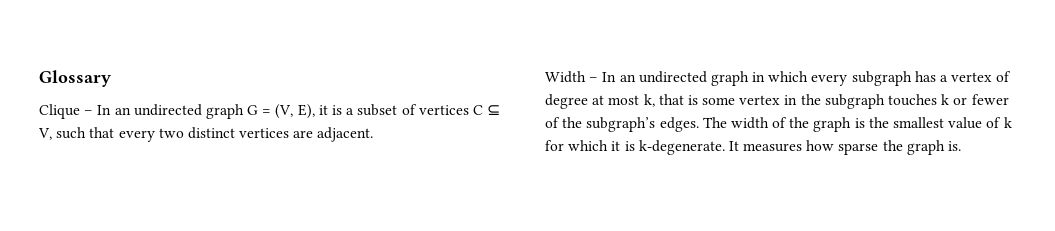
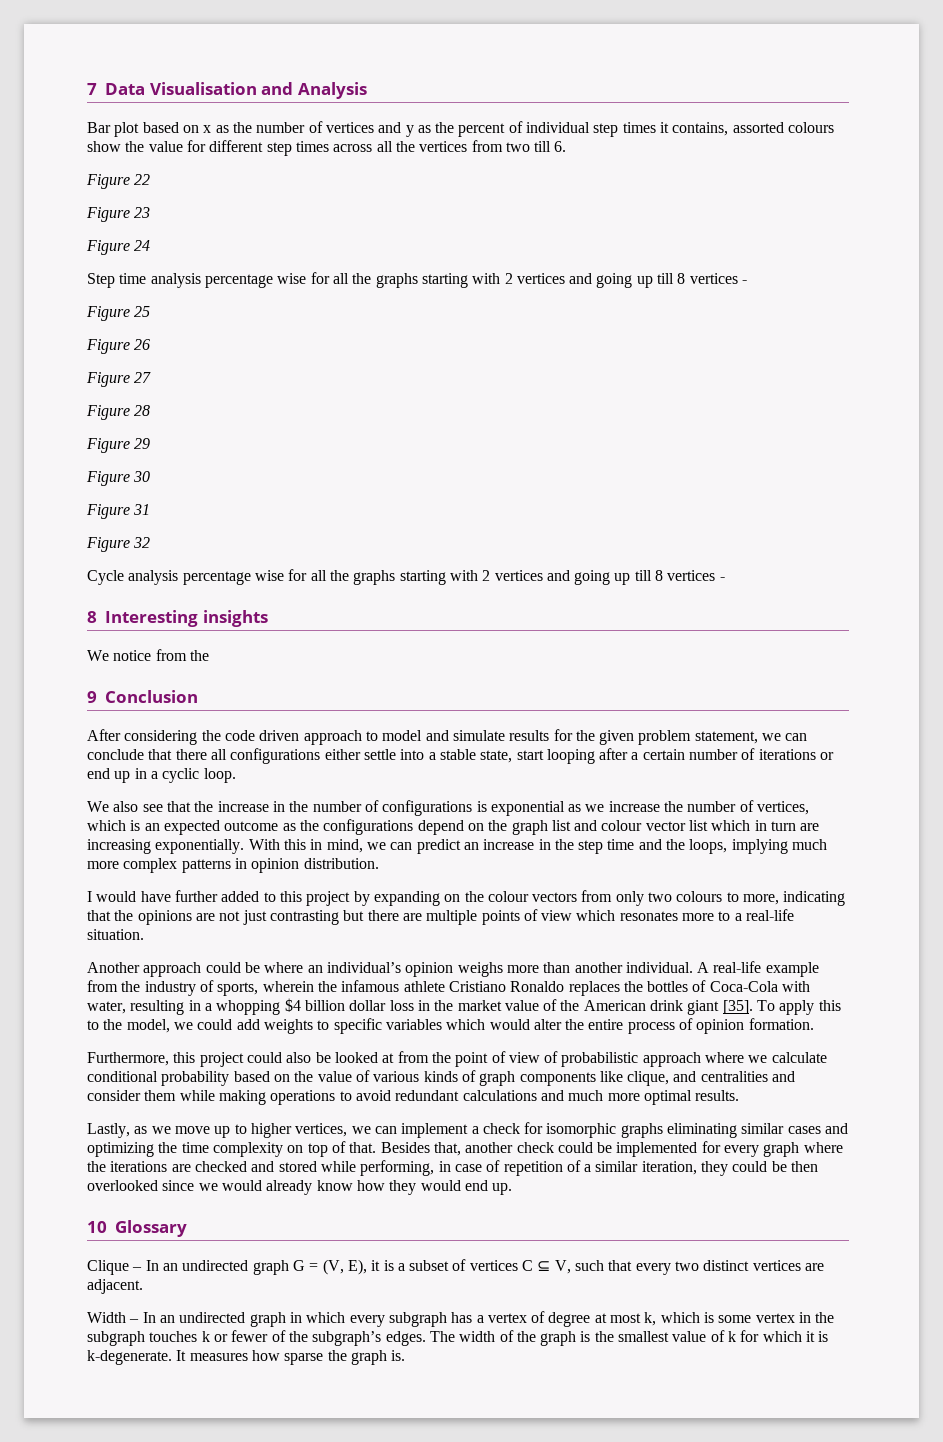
- Glossary
+ 7 Data Visualisation and Analysis
+ Bar plot based on x as the number of vertices and y as the percent of individual step times it contains, assorted colours show the value for different step times across all the vertices from two till 6.
+ Figure 22
+ Figure 23
+ Figure 24
+ Step time analysis percentage wise for all the graphs starting with 2 vertices and going up till 8 vertices -
+ Figure 25
+ Figure 26
+ Figure 27
+ Figure 28
+ Figure 29
+ Figure 30
+ Figure 31
+ Figure 32
+ Cycle analysis percentage wise for all the graphs starting with 2 vertices and going up till 8 vertices -
+ 8 Interesting insights
+ We notice from the
+ 9 Conclusion
+ After considering the code driven approach to model and simulate results for the given problem statement, we can conclude that there all configurations either settle into a stable state, start looping after a certain number of iterations or end up in a cyclic loop.
+ We also see that the increase in the number of configurations is exponential as we increase the number of vertices, which is an expected outcome as the configurations depend on the graph list and colour vector list which in turn are increasing exponentially. With this in mind, we can predict an increase in the step time and the loops, implying much more complex patterns in opinion distribution.
+ I would have further added to this project by expanding on the colour vectors from only two colours to more, indicating that the opinions are not just contrasting but there are multiple points of view which resonates more to a real-life situation.
+ Another approach could be where an individual’s opinion weighs more than another individual. A real-life example from the industry of sports, wherein the infamous athlete Cristiano Ronaldo replaces the bottles of Coca-Cola with water, resulting in a whopping $4 billion dollar loss in the market value of the American drink giant [35]. To apply this to the model, we could add weights to specific variables which would alter the entire process of opinion formation.
+ Furthermore, this project could also be looked at from the point of view of probabilistic approach where we calculate conditional probability based on the value of various kinds of graph components like clique, and centralities and consider them while making operations to avoid redundant calculations and much more optimal results.
+ Lastly, as we move up to higher vertices, we can implement a check for isomorphic graphs eliminating similar cases and optimizing the time complexity on top of that. Besides that, another check could be implemented for every graph where the iterations are checked and stored while performing, in case of repetition of a similar iteration, they could be then overlooked since we would already know how they would end up.
+ 10 Glossary
- Width – In an undirected graph in which every subgraph has a vertex of degree at most k, that is some vertex in the subgraph touches k or fewer of the subgraph’s edges.
+ Width – In an undirected graph in which every subgraph has a vertex of degree at most k, which is some vertex in the subgraph touches k or fewer of the subgraph’s edges.

